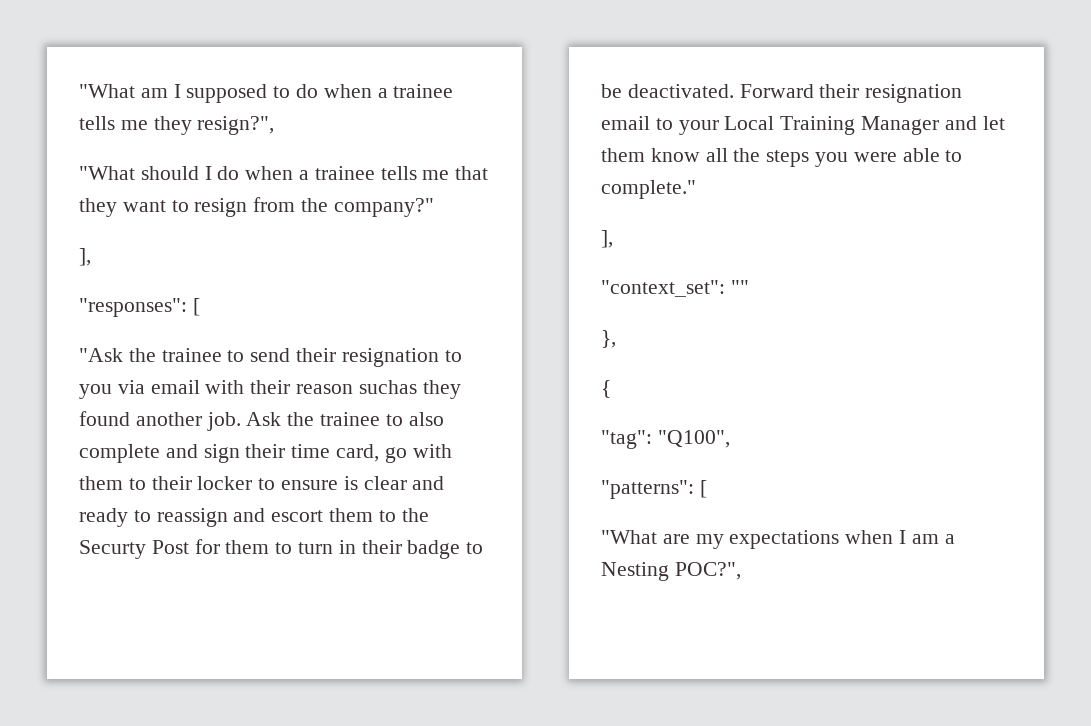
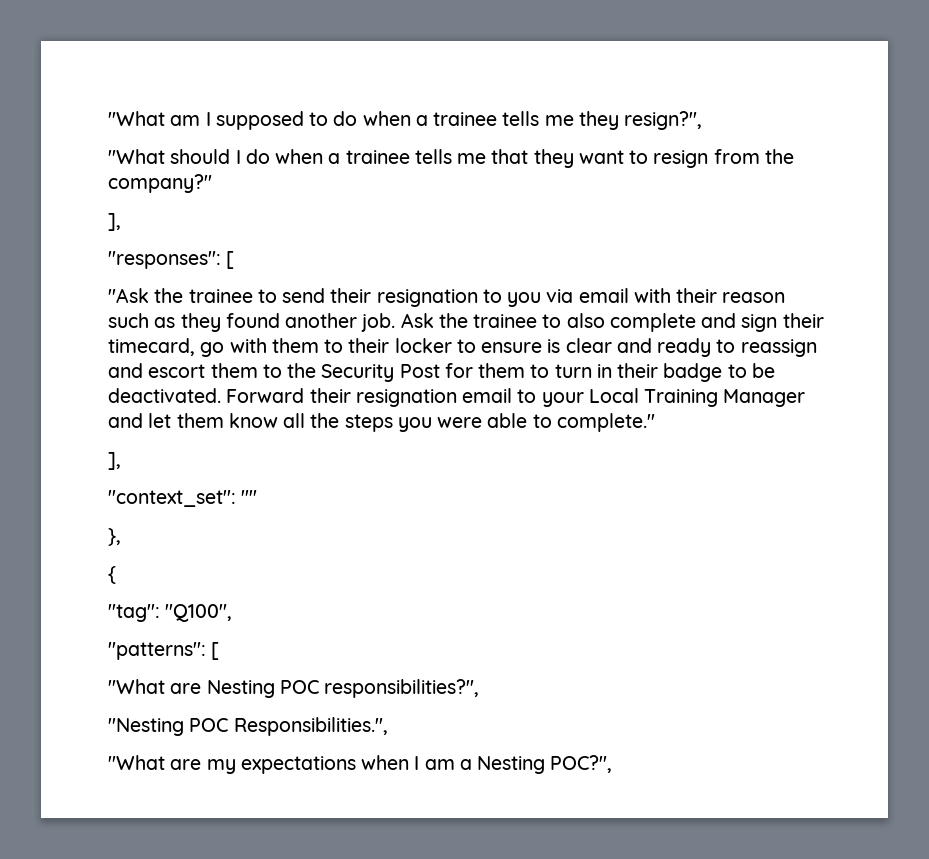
- "Ask the trainee to send their resignation to you via email with their reason suchas they found another job.
+ "Ask the trainee to send their resignation to you via email with their reason such as they found another job.
- Ask the trainee to also complete and sign their time card, go with them to their locker to ensure is clear and ready to reassign and escort them to the Securty Post for them to turn in their badge to be deactivated.
+ Ask the trainee to also complete and sign their timecard, go with them to their locker to ensure is clear and ready to reassign and escort them to the Security Post for them to turn in their badge to be deactivated.
+ "What are Nesting POC responsibilities?",
+ "Nesting POC Responsibilities.",

